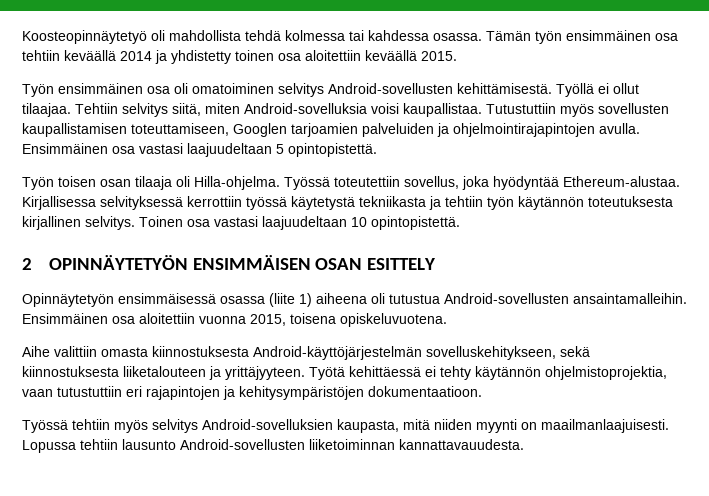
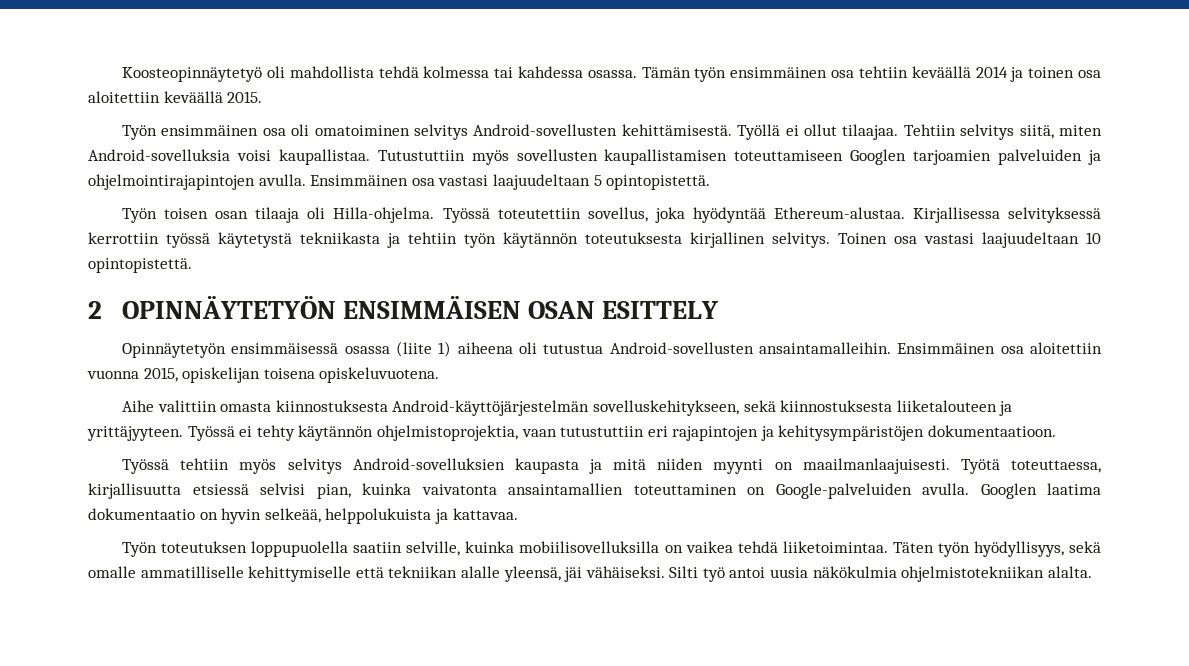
- Tämän työn ensimmäinen osa tehtiin keväällä 2014 ja yhdistetty toinen osa aloitettiin keväällä 2015.
+ Tämän työn ensimmäinen osa tehtiin keväällä 2014 ja toinen osa aloitettiin keväällä 2015.
- Tutustuttiin myös sovellusten kaupallistamisen toteuttamiseen, Googlen tarjoamien palveluiden ja ohjelmointirajapintojen avulla.
+ Tutustuttiin myös sovellusten kaupallistamisen toteuttamiseen Googlen tarjoamien palveluiden ja ohjelmointirajapintojen avulla.
- Ensimmäinen osa aloitettiin vuonna 2015, toisena opiskeluvuotena.
+ Ensimmäinen osa aloitettiin vuonna 2015, opiskelijan toisena opiskeluvuotena.
- Työtä kehittäessä ei tehty käytännön ohjelmistoprojektia, vaan tutustuttiin eri rajapintojen ja kehitysympäristöjen dokumentaatioon.
+ Työssä ei tehty käytännön ohjelmistoprojektia, vaan tutustuttiin eri rajapintojen ja kehitysympäristöjen dokumentaatioon.
- Työssä tehtiin myös selvitys Android-sovelluksien kaupasta, mitä niiden myynti on maailmanlaajuisesti.
+ Työssä tehtiin myös selvitys Android-sovelluksien kaupasta ja mitä niiden myynti on maailmanlaajuisesti.
- Lopussa tehtiin lausunto Android-sovellusten liiketoiminnan kannattavauudesta.
+ Työtä toteuttaessa, kirjallisuutta etsiessä selvisi pian, kuinka vaivatonta ansaintamallien toteuttaminen on Google-palveluiden avulla. Googlen laatima dokumentaatio on hyvin selkeää, helppolukuista ja kattavaa.
+ Työn toteutuksen loppupuolella saatiin selville, kuinka mobiilisovelluksilla on vaikea tehdä liiketoimintaa. Täten työn hyödyllisyys, sekä omalle ammatilliselle kehittymiselle että tekniikan alalle yleensä, jäi vähäiseksi. Silti työ antoi uusia näkökulmia ohjelmistotekniikan alalta.

